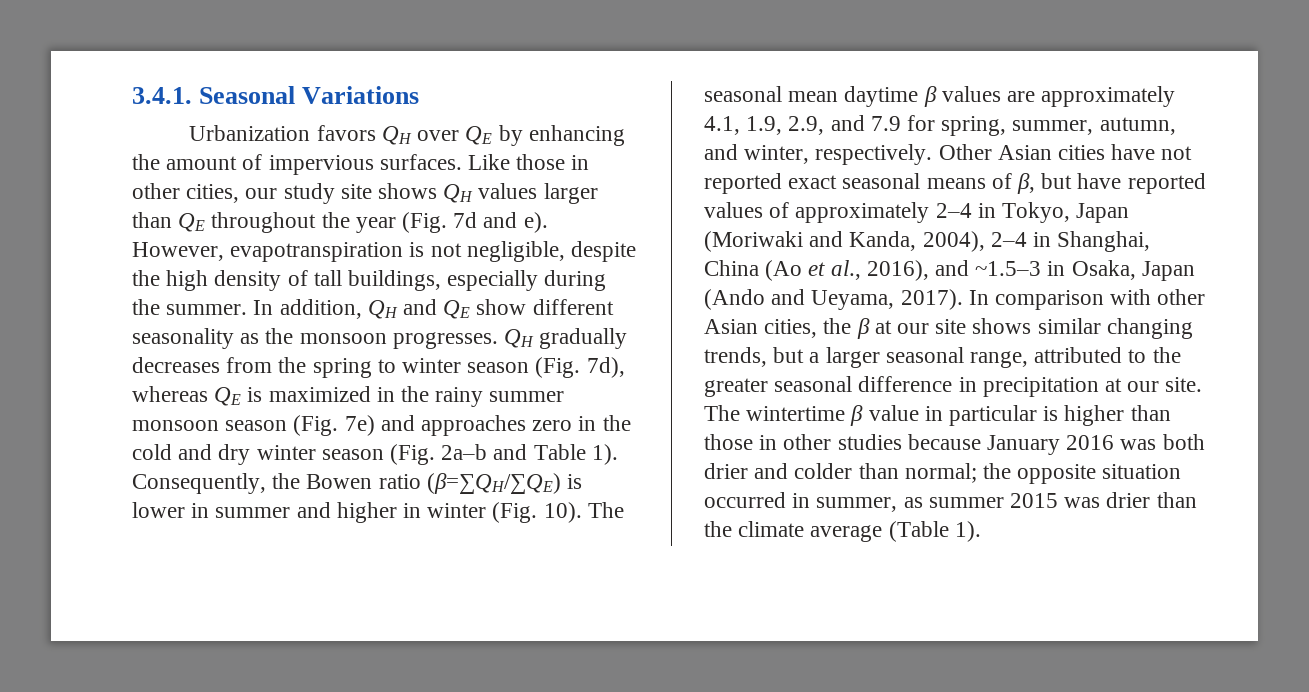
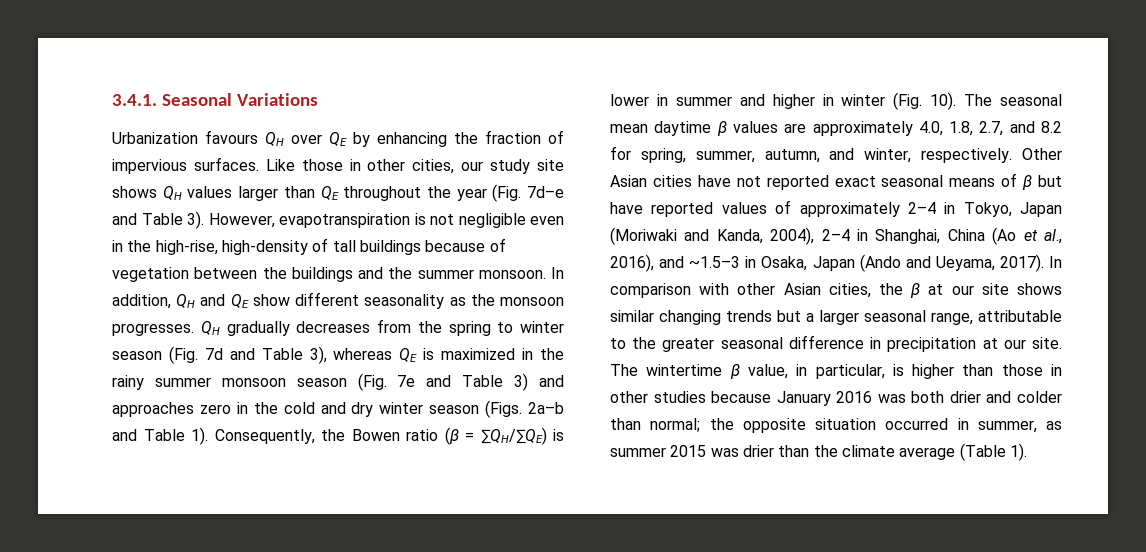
- Urbanization favors QH over QE by enhancing the amount of impervious surfaces.
+ Urbanization favours QH over QE by enhancing the fraction of impervious surfaces.
- Like those in other cities, our study site shows QH values larger than QE throughout the year (Fig. 7d and e). However, evapotranspiration is not negligible, despite the high density of tall buildings, especially during the summer.
+ Like those in other cities, our study site shows QH values larger than QE throughout the year (Fig. 7d–e and Table 3). However, evapotranspiration is not negligible even in the high-rise, high-density of tall buildings because of vegetation between the buildings and the summer monsoon.
- QH gradually decreases from the spring to winter season (Fig. 7d), whereas QE is maximized in the rainy summer monsoon season (Fig. 7e) and approaches zero in the cold and dry winter season (Fig. 2a–b and Table 1).
+ QH gradually decreases from the spring to winter season (Fig. 7d and Table 3), whereas QE is maximized in the rainy summer monsoon season (Fig. 7e and Table 3) and approaches zero in the cold and dry winter season (Figs. 2a–b and Table 1).
- Consequently, the Bowen ratio (β=∑QH/∑QE) is lower in summer and higher in winter (Fig. 10).
+ Consequently, the Bowen ratio (β = ∑QH/∑QE) is lower in summer and higher in winter (Fig. 10).
- The seasonal mean daytime β values are approximately 4.1, 1.9, 2.9, and 7.9 for spring, summer, autumn, and winter, respectively.
+ The seasonal mean daytime β values are approximately 4.0, 1.8, 2.7, and 8.2 for spring, summer, autumn, and winter, respectively.
- Other Asian cities have not reported exact seasonal means of β, but have reported values of approximately 2–4 in Tokyo, Japan (Moriwaki and Kanda, 2004), 2–4 in Shanghai, China (Ao et al., 2016), and ~1.5–3 in Osaka, Japan (Ando and Ueyama, 2017).
+ Other Asian cities have not reported exact seasonal means of β but have reported values of approximately 2–4 in Tokyo, Japan (Moriwaki and Kanda, 2004), 2–4 in Shanghai, China (Ao et al., 2016), and ~1.5–3 in Osaka, Japan (Ando and Ueyama, 2017).
- In comparison with other Asian cities, the β at our site shows similar changing trends, but a larger seasonal range, attributed to the greater seasonal difference in precipitation at our site.
+ In comparison with other Asian cities, the β at our site shows similar changing trends but a larger seasonal range, attributable to the greater seasonal difference in precipitation at our site.
- The wintertime β value in particular is higher than those in other studies because January 2016 was both drier and colder than normal; the opposite situation occurred in summer, as summer 2015 was drier than the climate average (Table 1).
+ The wintertime β value, in particular, is higher than those in other studies because January 2016 was both drier and colder than normal; the opposite situation occurred in summer, as summer 2015 was drier than the climate average (Table 1).

